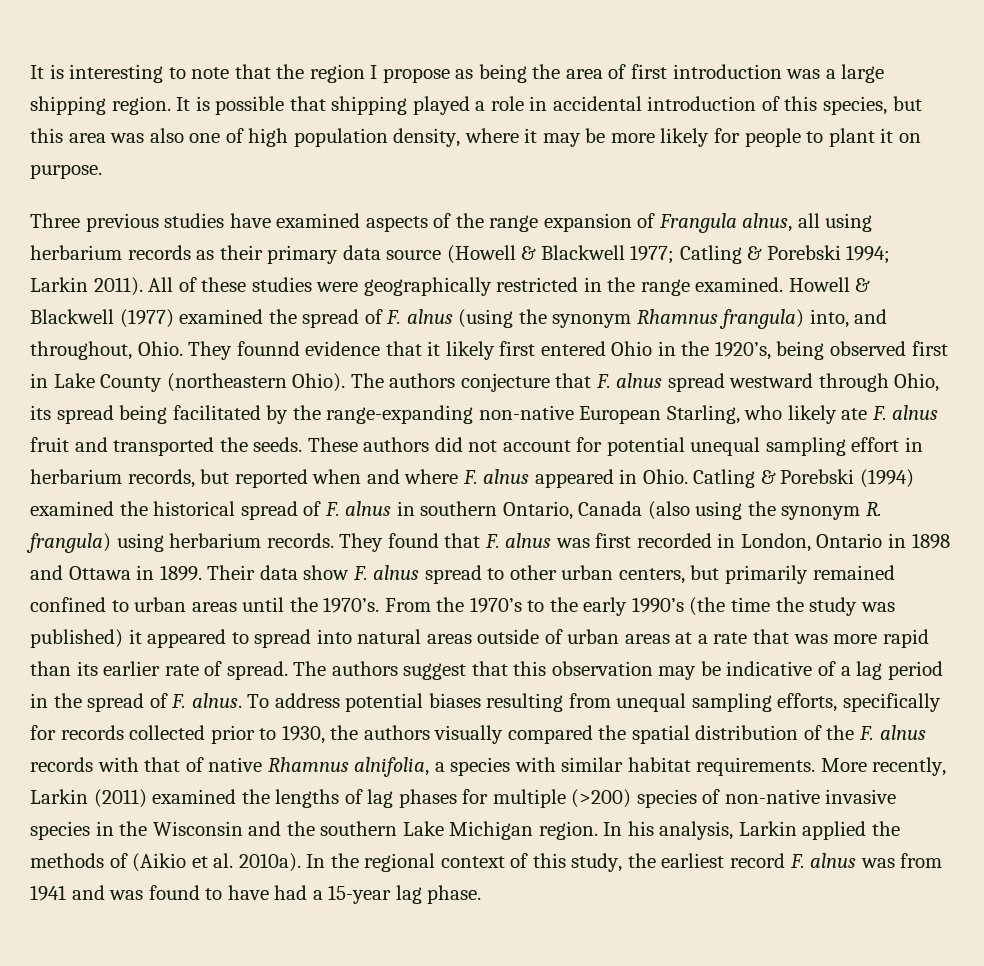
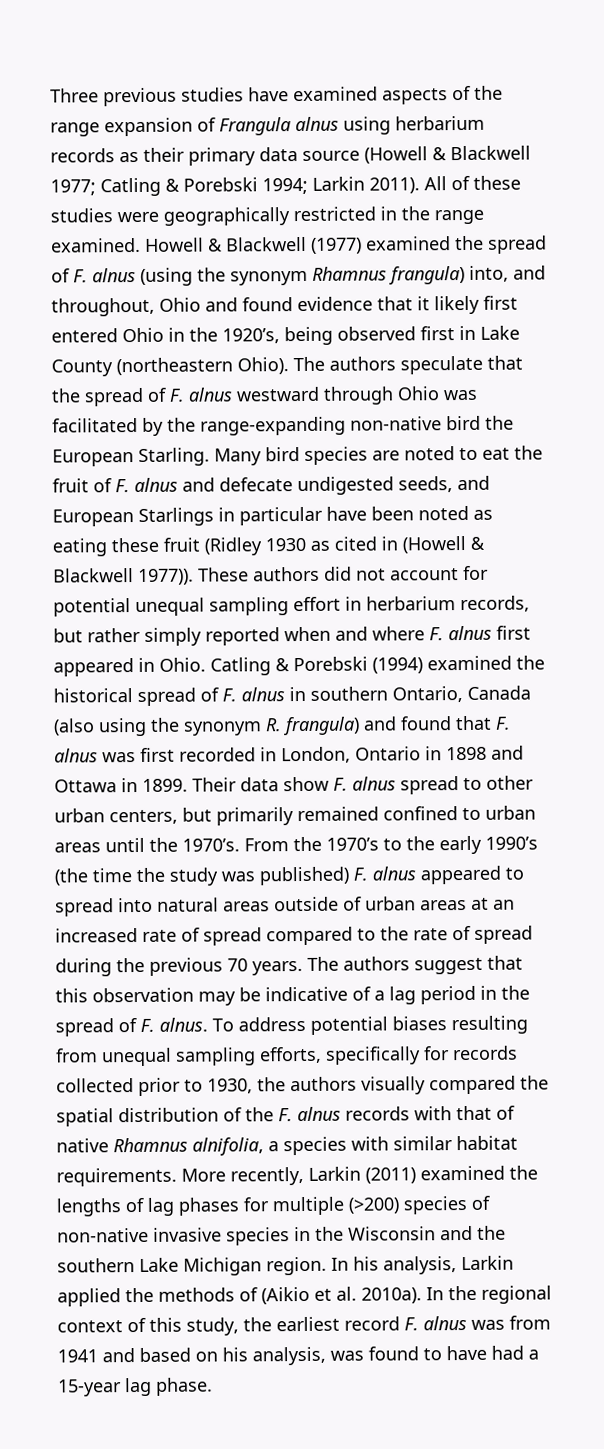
- It is interesting to note that the region I propose as being the area of first introduction was a large shipping region. It is possible that shipping played a role in accidental introduction of this species, but this area was also one of high population density, where it may be more likely for people to plant it on purpose.
- Three previous studies have examined aspects of the range expansion of Frangula alnus, all using herbarium records as their primary data source (Howell & Blackwell 1977; Catling & Porebski 1994; Larkin 2011).
+ Three previous studies have examined aspects of the range expansion of Frangula alnus using herbarium records as their primary data source (Howell & Blackwell 1977; Catling & Porebski 1994; Larkin 2011).
- Howell & Blackwell (1977) examined the spread of F. alnus (using the synonym Rhamnus frangula) into, and throughout, Ohio. They founnd evidence that it likely first entered Ohio in the 1920’s, being observed first in Lake County (northeastern Ohio).
+ Howell & Blackwell (1977) examined the spread of F. alnus (using the synonym Rhamnus frangula) into, and throughout, Ohio and found evidence that it likely first entered Ohio in the 1920’s, being observed first in Lake County (northeastern Ohio).
- The authors conjecture that F. alnus spread westward through Ohio, its spread being facilitated by the range-expanding non-native European Starling, who likely ate F. alnus fruit and transported the seeds.
+ The authors speculate that the spread of F. alnus westward through Ohio was facilitated by the range-expanding non-native bird the European Starling. Many bird species are noted to eat the fruit of F. alnus and defecate undigested seeds, and European Starlings in particular have been noted as eating these fruit (Ridley 1930 as cited in (Howell & Blackwell 1977)).
- These authors did not account for potential unequal sampling effort in herbarium records, but reported when and where F. alnus appeared in Ohio.
+ These authors did not account for potential unequal sampling effort in herbarium records, but rather simply reported when and where F. alnus first appeared in Ohio.
- Catling & Porebski (1994) examined the historical spread of F. alnus in southern Ontario, Canada (also using the synonym R. frangula) using herbarium records. They found that F. alnus was first recorded in London, Ontario in 1898 and Ottawa in 1899.
+ Catling & Porebski (1994) examined the historical spread of F. alnus in southern Ontario, Canada (also using the synonym R. frangula) and found that F. alnus was first recorded in London, Ontario in 1898 and Ottawa in 1899.
- From the 1970’s to the early 1990’s (the time the study was published) it appeared to spread into natural areas outside of urban areas at a rate that was more rapid than its earlier rate of spread.
+ From the 1970’s to the early 1990’s (the time the study was published) F. alnus appeared to spread into natural areas outside of urban areas at an increased rate of spread compared to the rate of spread during the previous 70 years.
- In the regional context of this study, the earliest record F. alnus was from 1941 and was found to have had a 15-year lag phase.
+ In the regional context of this study, the earliest record F. alnus was from 1941 and based on his analysis, was found to have had a 15-year lag phase.

